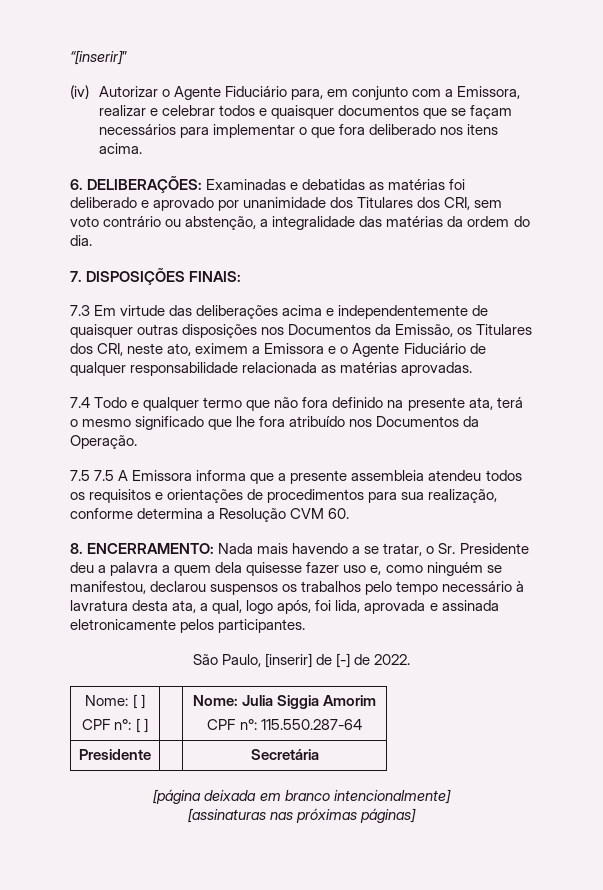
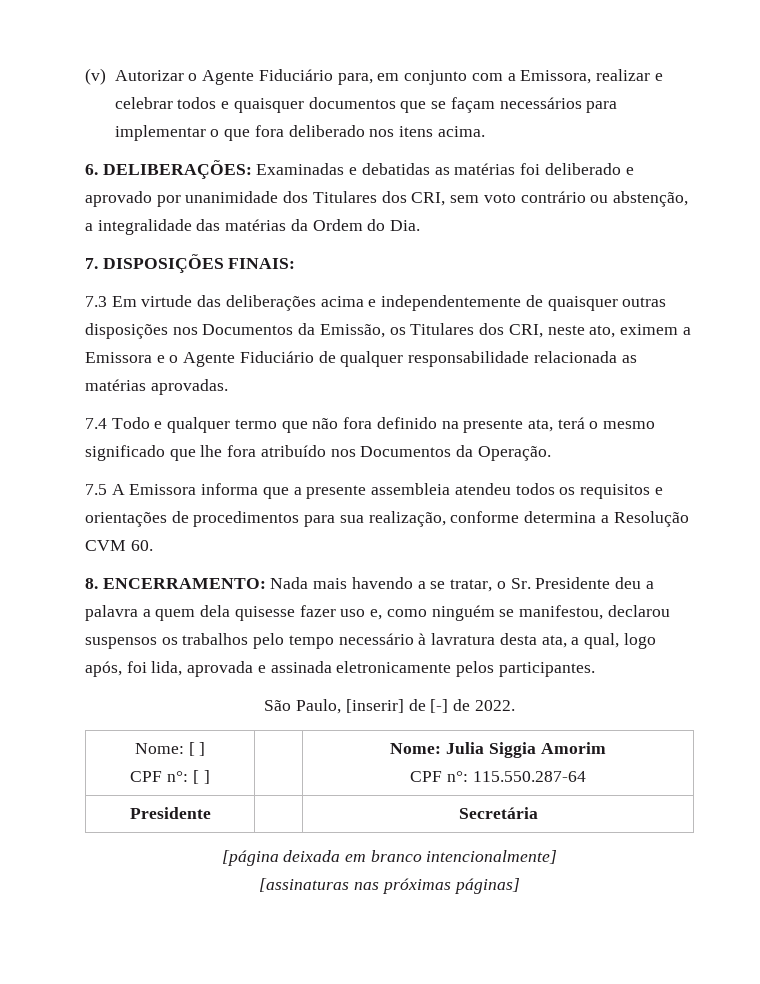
- “[inserir]”
- (iv) Autorizar o Agente Fiduciário para, em conjunto com a Emissora, realizar e celebrar todos e quaisquer documentos que se façam necessários para implementar o que fora deliberado nos itens acima.
+ (v) Autorizar o Agente Fiduciário para, em conjunto com a Emissora, realizar e celebrar todos e quaisquer documentos que se façam necessários para implementar o que fora deliberado nos itens acima.
- 6. DELIBERAÇÕES: Examinadas e debatidas as matérias foi deliberado e aprovado por unanimidade dos Titulares dos CRI, sem voto contrário ou abstenção, a integralidade das matérias da ordem do dia.
+ 6. DELIBERAÇÕES: Examinadas e debatidas as matérias foi deliberado e aprovado por unanimidade dos Titulares dos CRI, sem voto contrário ou abstenção, a integralidade das matérias da Ordem do Dia.
- 7.5 7.5 A Emissora informa que a presente assembleia atendeu todos os requisitos e orientações de procedimentos para sua realização, conforme determina a Resolução CVM 60.
+ 7.5 A Emissora informa que a presente assembleia atendeu todos os requisitos e orientações de procedimentos para sua realização, conforme determina a Resolução CVM 60.

